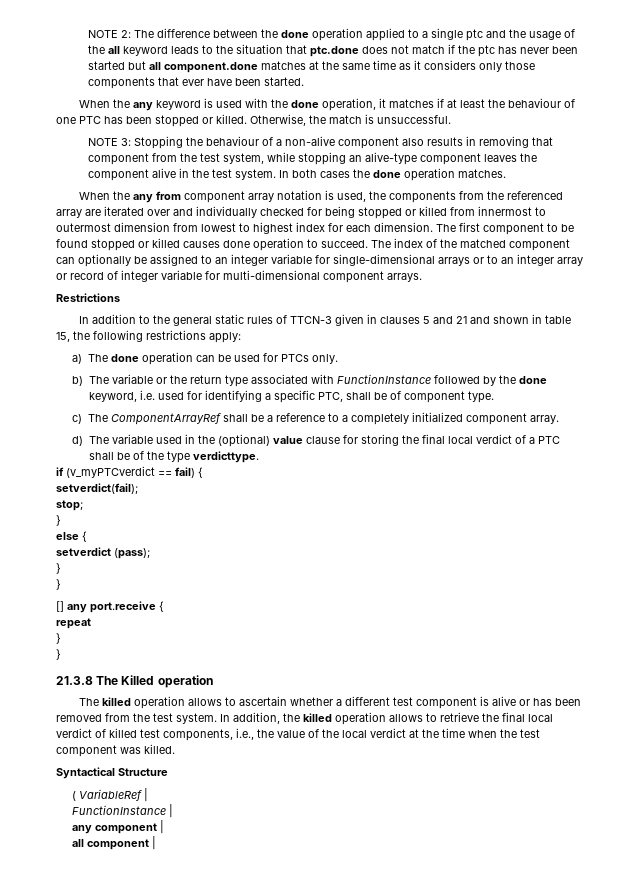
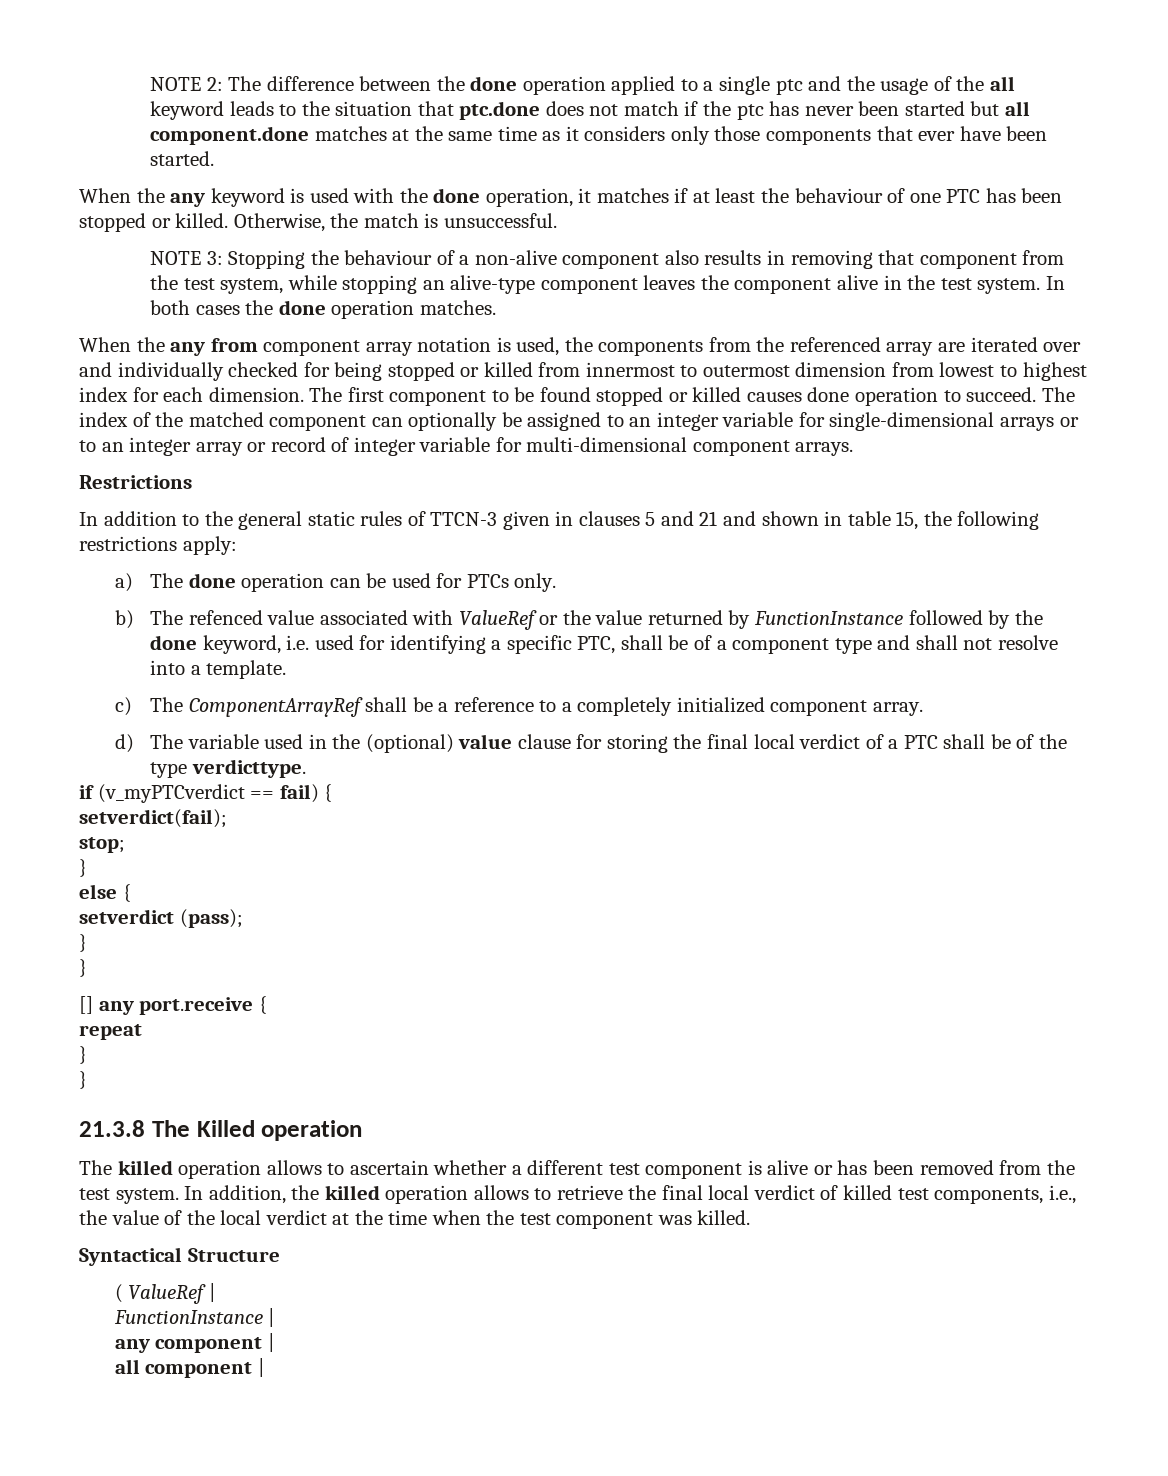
- b) The variable or the return type associated with FunctionInstance followed by the done keyword, i.e. used for identifying a specific PTC, shall be of component type.
+ b) The refenced value associated with ValueRef or the value returned by FunctionInstance followed by the done keyword, i.e. used for identifying a specific PTC, shall be of a component type and shall not resolve into a template.
- ( VariableRef |
+ ( ValueRef |

